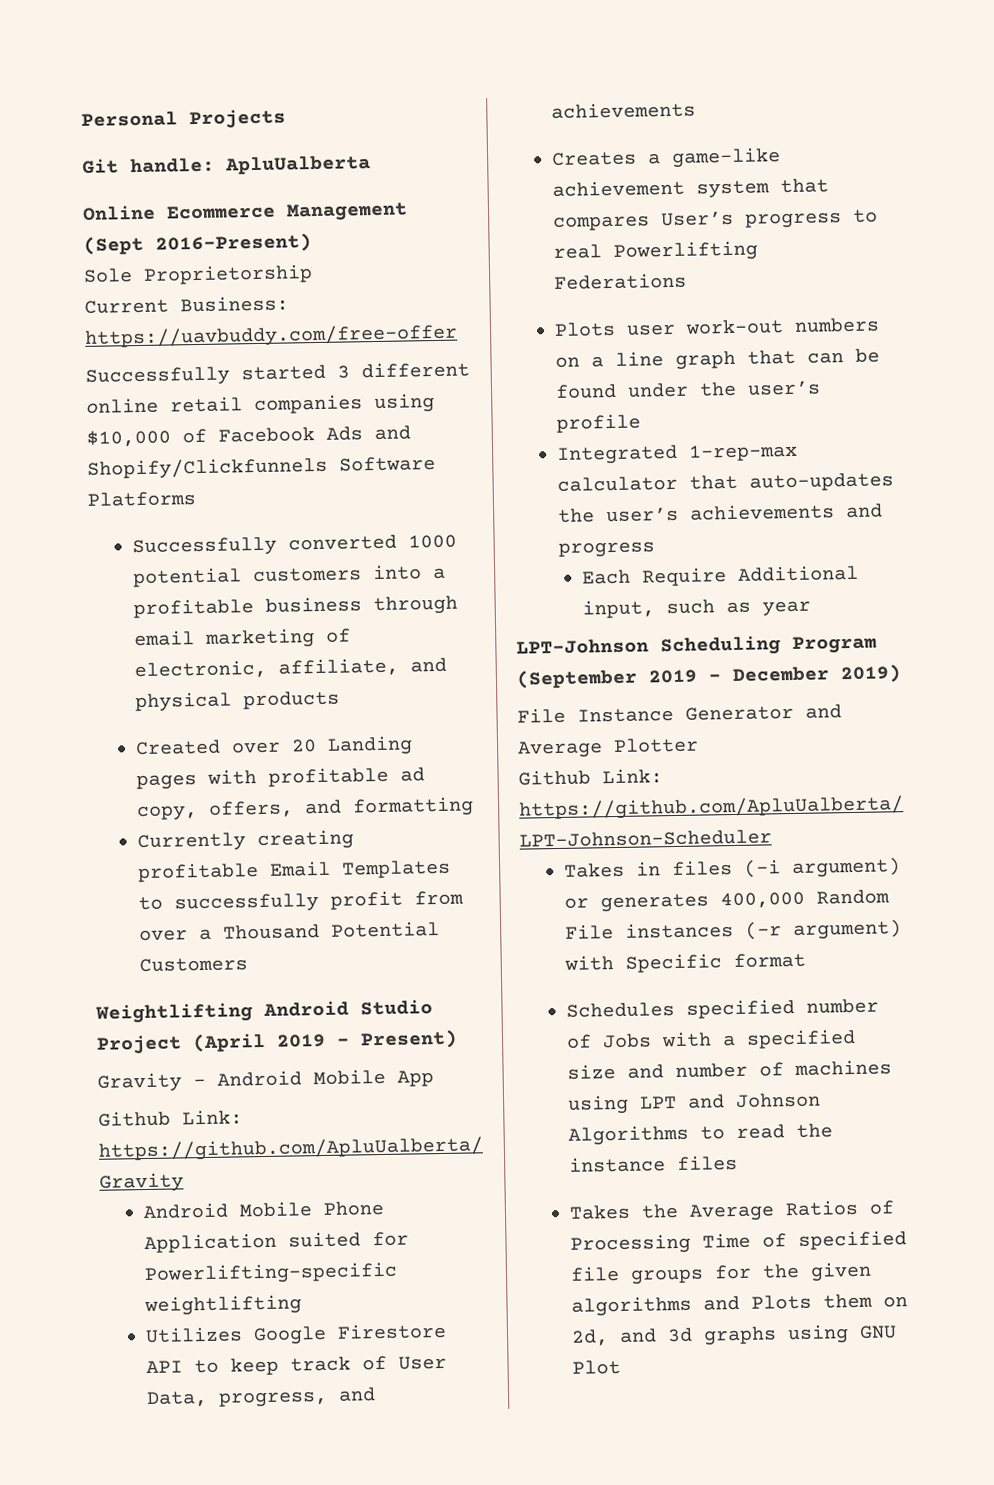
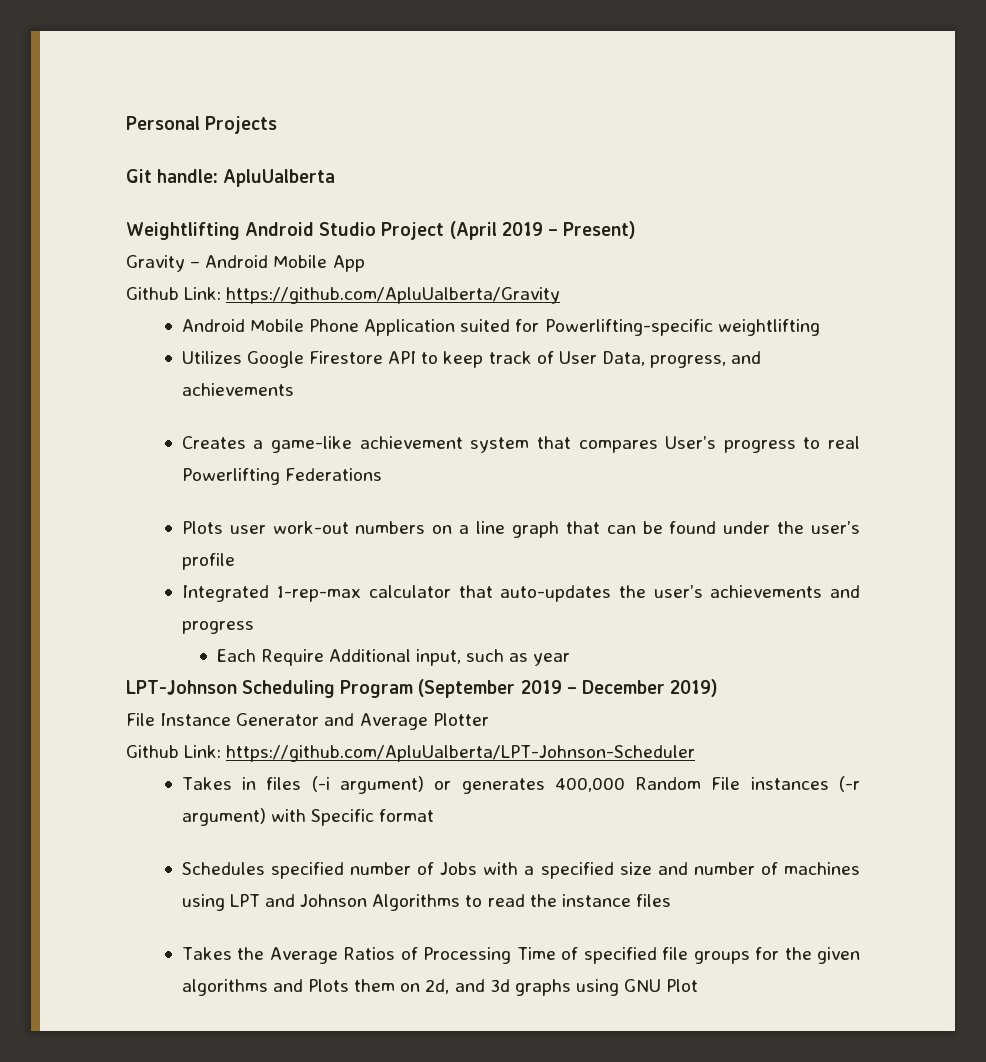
- Online Ecommerce Management (Sept 2016-Present)
- Sole Proprietorship
- Current Business: https://uavbuddy.com/free-offer
- Successfully started 3 different online retail companies using $10,000 of Facebook Ads and Shopify/Clickfunnels Software Platforms
- Successfully converted 1000 potential customers into a profitable business through email marketing of electronic, affiliate, and physical products
- Created over 20 Landing pages with profitable ad copy, offers, and formatting
- Currently creating profitable Email Templates to successfully profit from over a Thousand Potential Customers

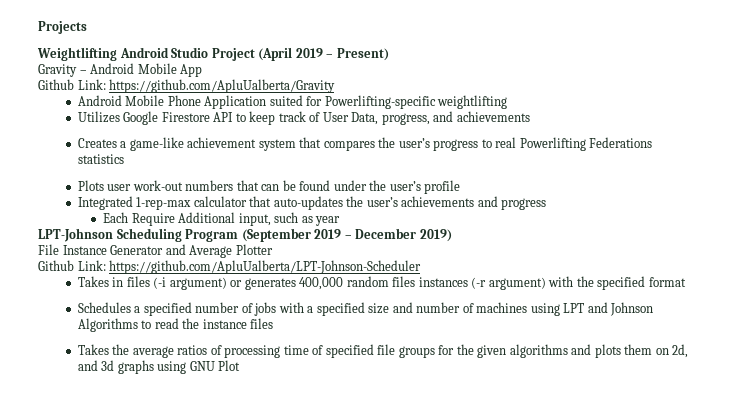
- Personal Projects
+ Projects
- Git handle: ApluUalberta
- Creates a game-like achievement system that compares User’s progress to real Powerlifting Federations
+ Creates a game-like achievement system that compares the user’s progress to real Powerlifting Federations statistics
- Plots user work-out numbers on a line graph that can be found under the user’s profile
+ Plots user work-out numbers that can be found under the user’s profile
- Takes in files (-i argument) or generates 400,000 Random File instances (-r argument) with Specific format
+ Takes in files (-i argument) or generates 400,000 random files instances (-r argument) with the specified format
- Schedules specified number of Jobs with a specified size and number of machines using LPT and Johnson Algorithms to read the instance files
+ Schedules a specified number of jobs with a specified size and number of machines using LPT and Johnson Algorithms to read the instance files
- Takes the Average Ratios of Processing Time of specified file groups for the given algorithms and Plots them on 2d, and 3d graphs using GNU Plot
+ Takes the average ratios of processing time of specified file groups for the given algorithms and plots them on 2d, and 3d graphs using GNU Plot

